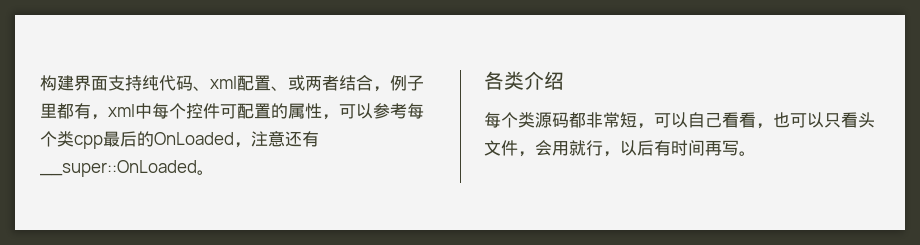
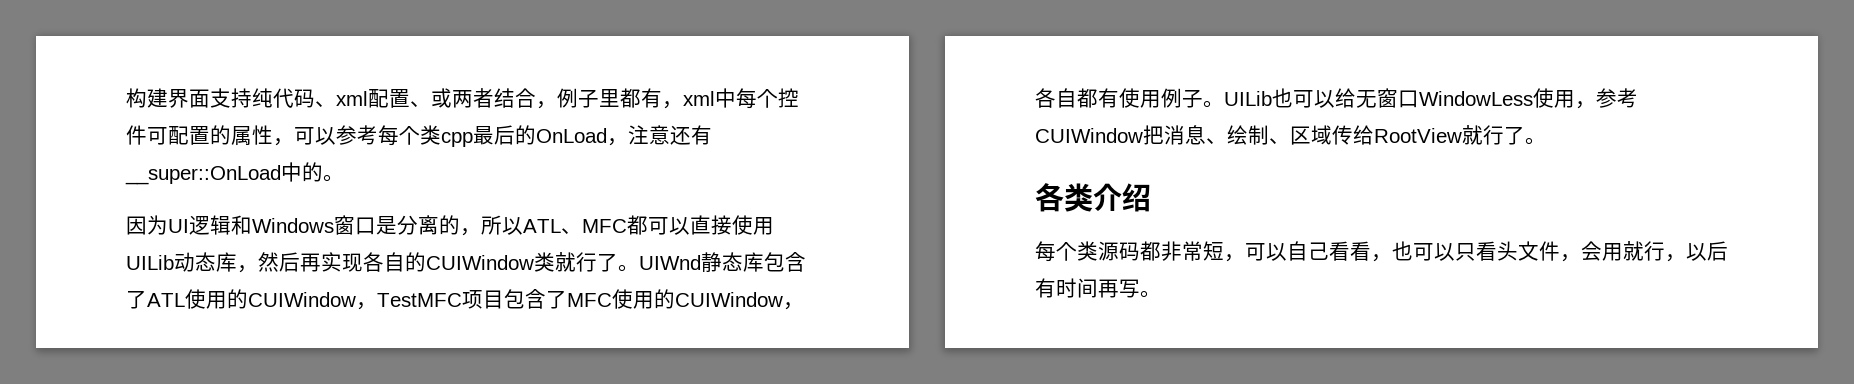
- 构建界面支持纯代码、xml配置、或两者结合，例子里都有，xml中每个控件可配置的属性，可以参考每个类cpp最后的OnLoaded，注意还有__super::OnLoaded。
+ 构建界面支持纯代码、xml配置、或两者结合，例子里都有，xml中每个控件可配置的属性，可以参考每个类cpp最后的OnLoad，注意还有__super::OnLoad中的。
+ 因为UI逻辑和Windows窗口是分离的，所以ATL、MFC都可以直接使用UILib动态库，然后再实现各自的CUIWindow类就行了。UIWnd静态库包含了ATL使用的CUIWindow，TestMFC项目包含了MFC使用的CUIWindow，各自都有使用例子。UILib也可以给无窗口WindowLess使用，参考CUIWindow把消息、绘制、区域传给RootView就行了。

